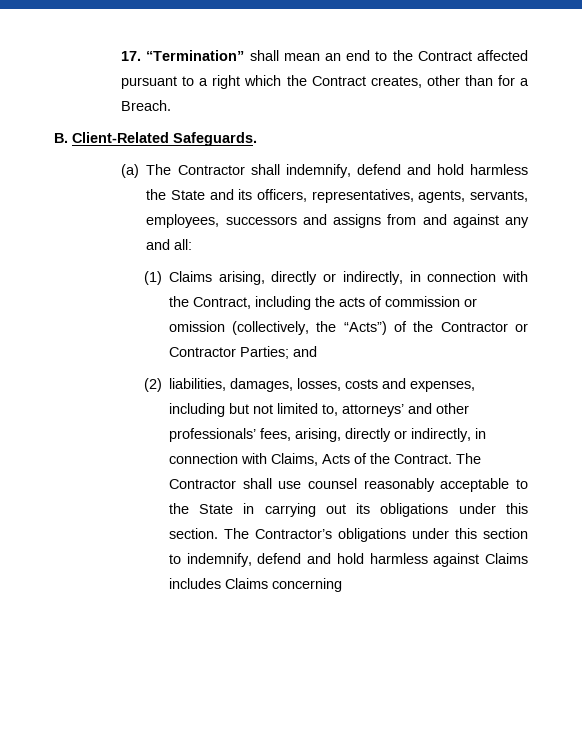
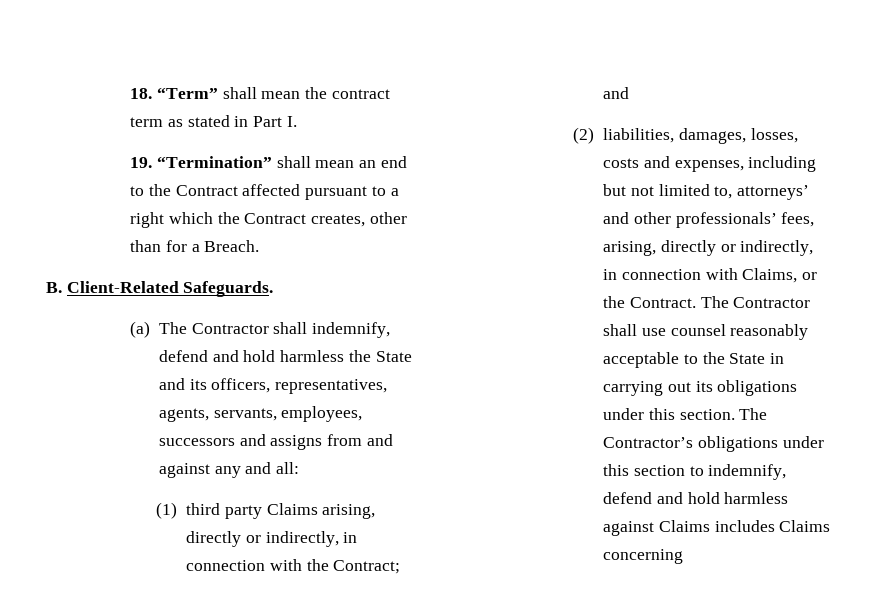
- 17. “Termination” shall mean an end to the Contract affected pursuant to a right which the Contract creates, other than for a Breach.
+ 18. “Term” shall mean the contract term as stated in Part I.
+ 19. “Termination” shall mean an end to the Contract affected pursuant to a right which the Contract creates, other than for a Breach.
- (1) Claims arising, directly or indirectly, in connection with the Contract, including the acts of commission or omission (collectively, the “Acts”) of the Contractor or Contractor Parties; and
+ (1) third party Claims arising, directly or indirectly, in connection with the Contract; and
- (2) liabilities, damages, losses, costs and expenses, including but not limited to, attorneys’ and other professionals’ fees, arising, directly or indirectly, in connection with Claims, Acts of the Contract.
+ (2) liabilities, damages, losses, costs and expenses, including but not limited to, attorneys’ and other professionals’ fees, arising, directly or indirectly, in connection with Claims, or the Contract.

